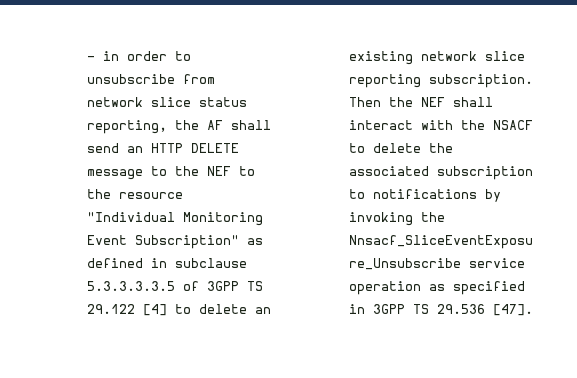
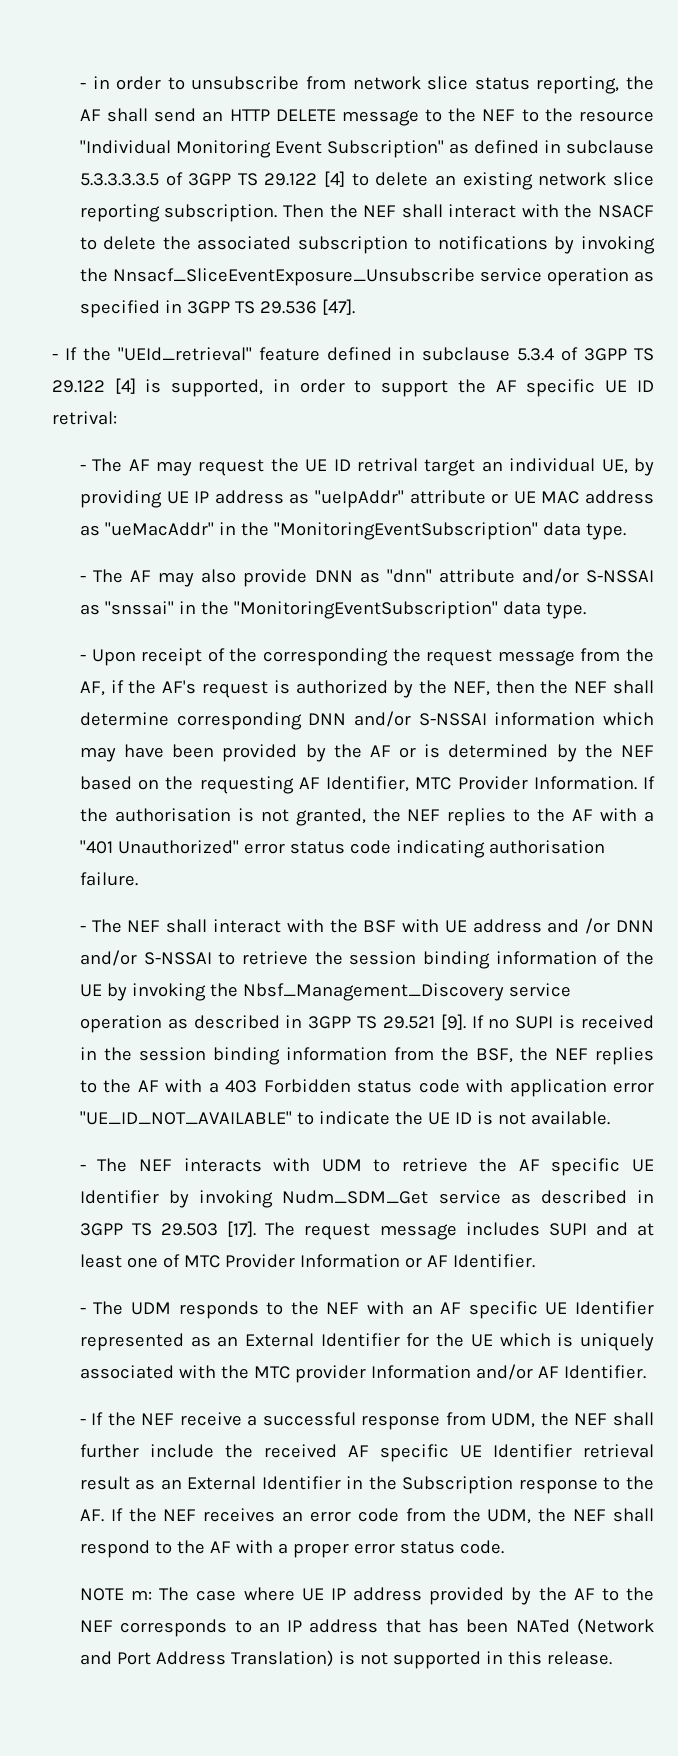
+ - If the "UEId_retrieval" feature defined in subclause 5.3.4 of 3GPP TS 29.122 [4] is supported, in order to support the AF specific UE ID retrival:
+ - The AF may request the UE ID retrival target an individual UE, by providing UE IP address as "ueIpAddr" attribute or UE MAC address as "ueMacAddr" in the "MonitoringEventSubscription" data type.
+ - The AF may also provide DNN as "dnn" attribute and/or S-NSSAI as "snssai" in the "MonitoringEventSubscription" data type.
+ - Upon receipt of the corresponding the request message from the AF, if the AF's request is authorized by the NEF, then the NEF shall determine corresponding DNN and/or S-NSSAI information which may have been provided by the AF or is determined by the NEF based on the requesting AF Identifier, MTC Provider Information. If the authorisation is not granted, the NEF replies to the AF with a "401 Unauthorized" error status code indicating authorisation failure.
+ - The NEF shall interact with the BSF with UE address and /or DNN and/or S-NSSAI to retrieve the session binding information of the UE by invoking the Nbsf_Management_Discovery service operation as described in 3GPP TS 29.521 [9]. If no SUPI is received in the session binding information from the BSF, the NEF replies to the AF with a 403 Forbidden status code with application error "UE_ID_NOT_AVAILABLE" to indicate the UE ID is not available.
+ - The NEF interacts with UDM to retrieve the AF specific UE Identifier by invoking Nudm_SDM_Get service as described in 3GPP TS 29.503 [17]. The request message includes SUPI and at least one of MTC Provider Information or AF Identifier.
+ - The UDM responds to the NEF with an AF specific UE Identifier represented as an External Identifier for the UE which is uniquely associated with the MTC provider Information and/or AF Identifier.
+ - If the NEF receive a successful response from UDM, the NEF shall further include the received AF specific UE Identifier retrieval result as an External Identifier in the Subscription response to the AF. If the NEF receives an error code from the UDM, the NEF shall respond to the AF with a proper error status code.
+ NOTE m: The case where UE IP address provided by the AF to the NEF corresponds to an IP address that has been NATed (Network and Port Address Translation) is not supported in this release.

